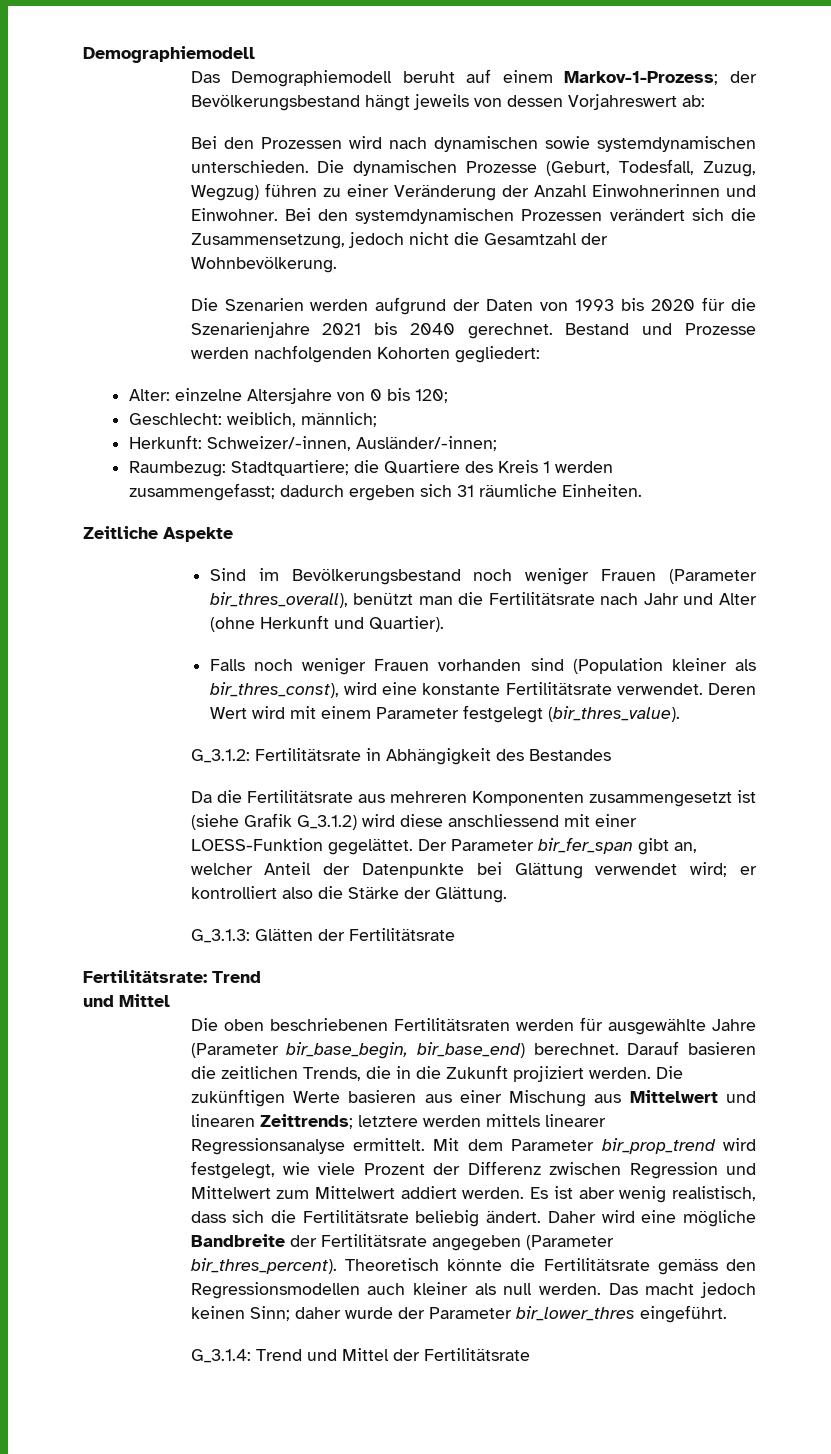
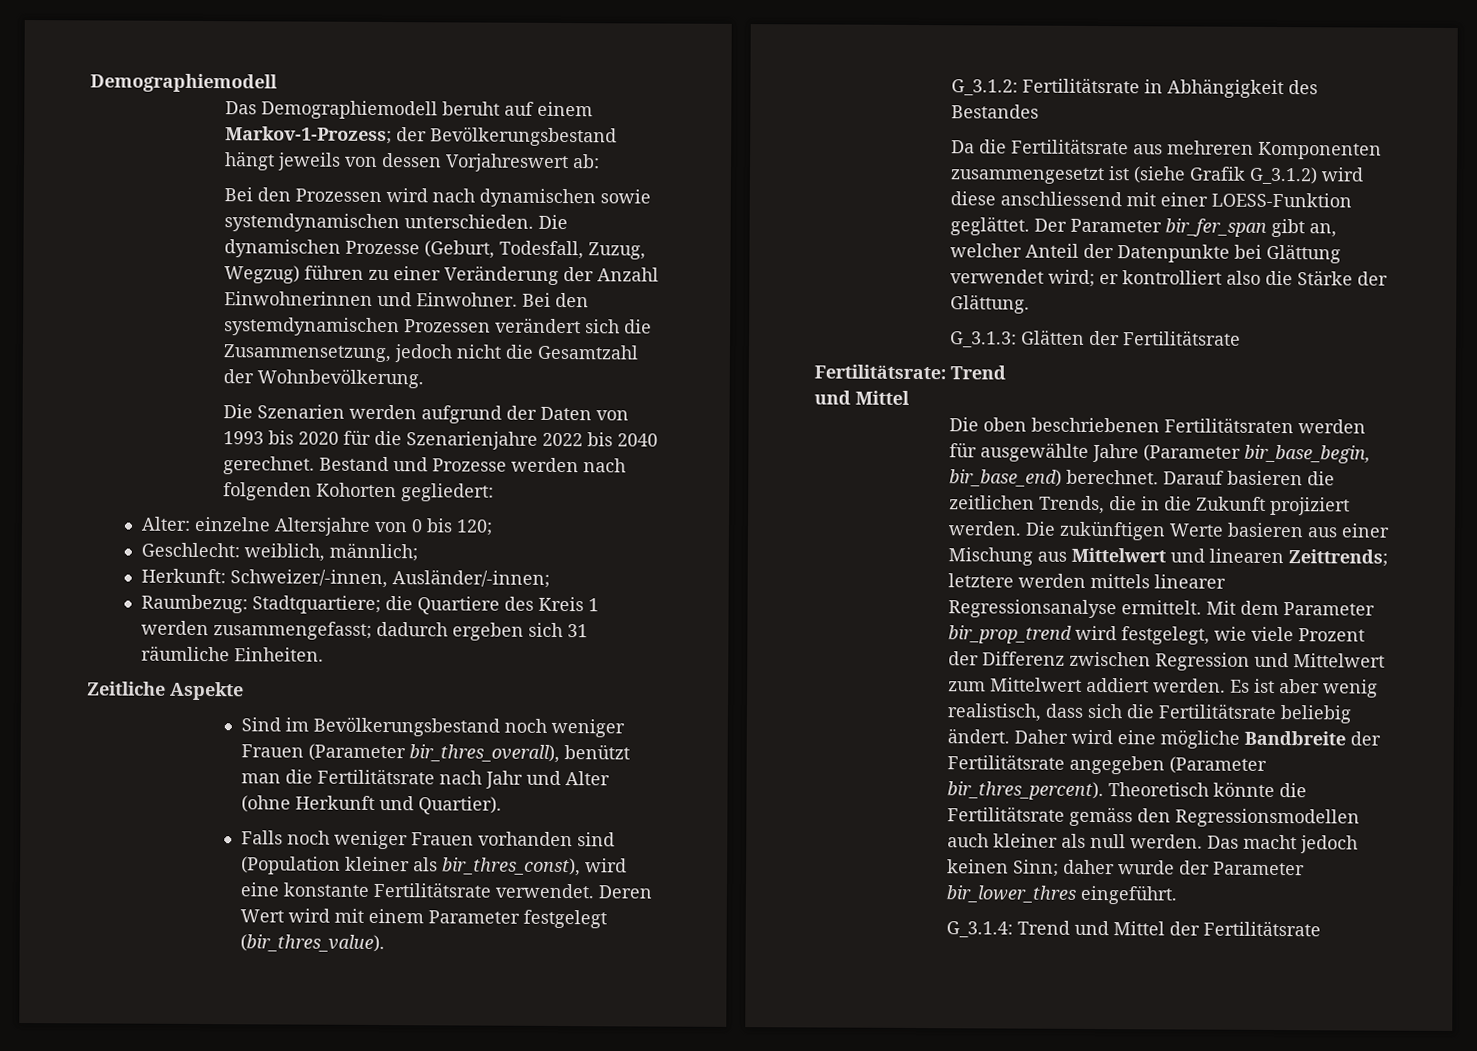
- Die Szenarien werden aufgrund der Daten von 1993 bis 2020 für die Szenarienjahre 2021 bis 2040 gerechnet.
+ Die Szenarien werden aufgrund der Daten von 1993 bis 2020 für die Szenarienjahre 2022 bis 2040 gerechnet.
- Bestand und Prozesse werden nachfolgenden Kohorten gegliedert:
+ Bestand und Prozesse werden nach folgenden Kohorten gegliedert:
- Da die Fertilitätsrate aus mehreren Komponenten zusammengesetzt ist (siehe Grafik G_3.1.2) wird diese anschliessend mit einer LOESS-Funktion gegelättet.
+ Da die Fertilitätsrate aus mehreren Komponenten zusammengesetzt ist (siehe Grafik G_3.1.2) wird diese anschliessend mit einer LOESS-Funktion geglättet.

